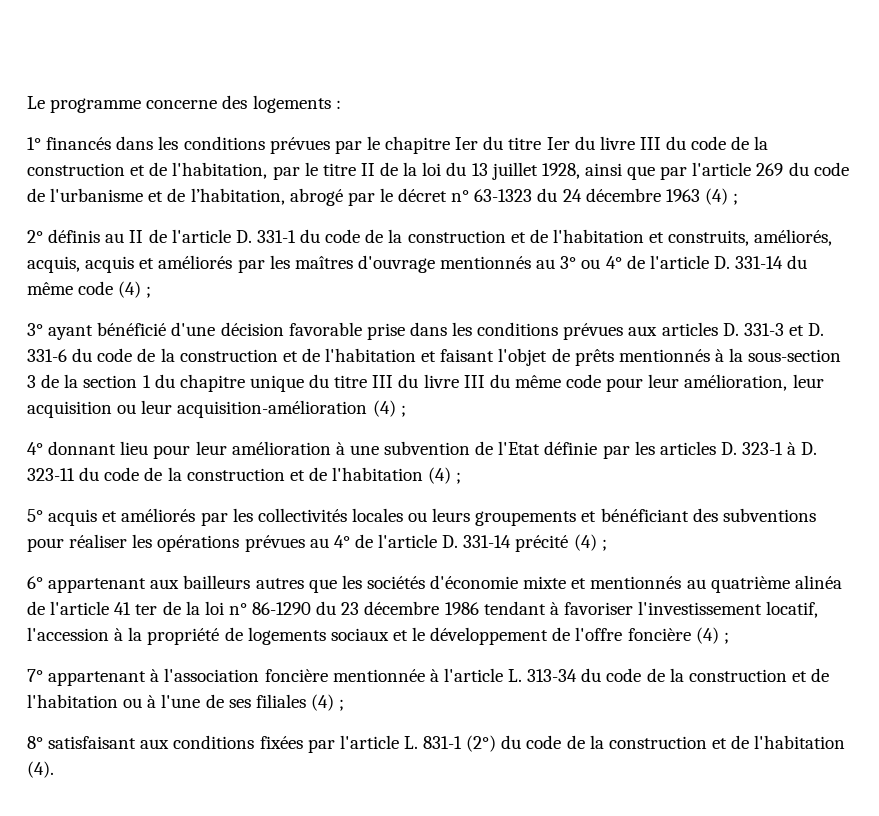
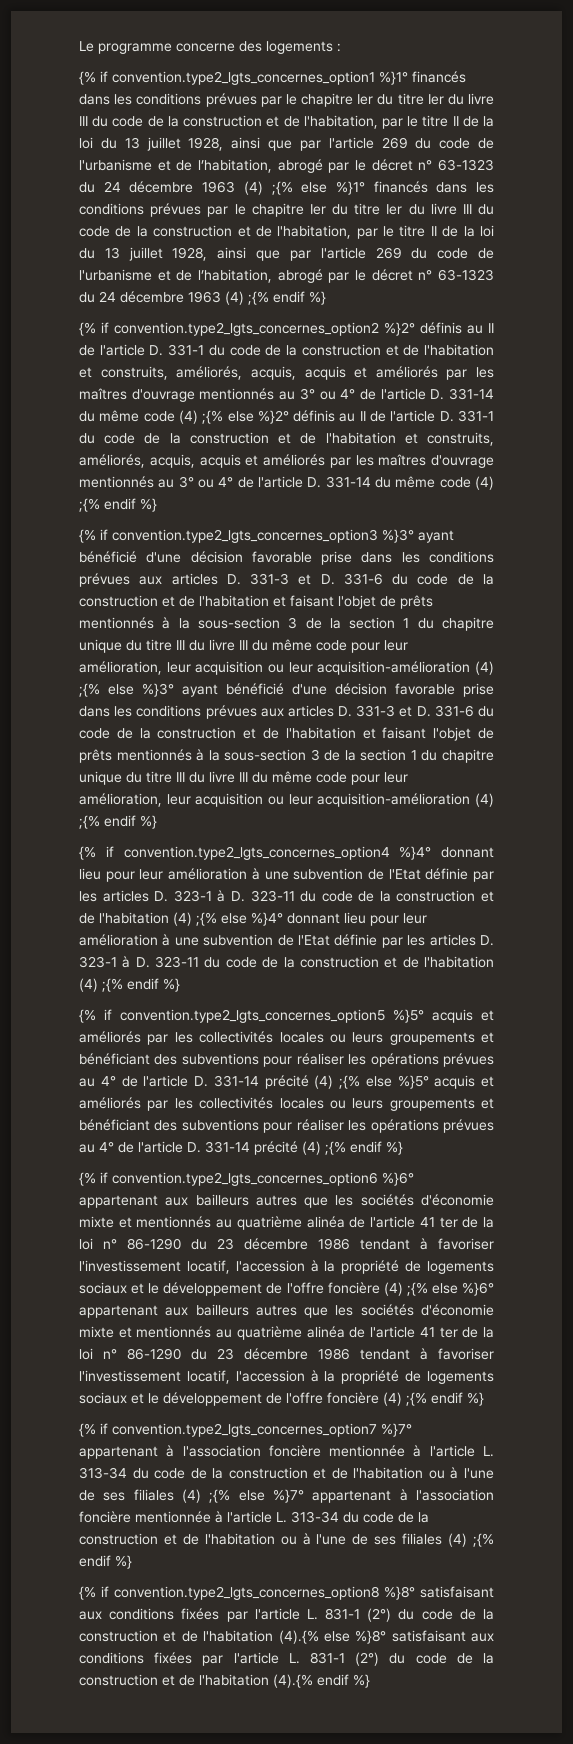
- 1° financés dans les conditions prévues par le chapitre Ier du titre Ier du livre III du code de la construction et de l'habitation, par le titre II de la loi du 13 juillet 1928, ainsi que par l'article 269 du code de l'urbanisme et de l’habitation, abrogé par le décret n° 63-1323 du 24 décembre 1963 (4) ;
- 2° définis au II de l'article D. 331-1 du code de la construction et de l'habitation et construits, améliorés, acquis, acquis et améliorés par les maîtres d'ouvrage mentionnés au 3° ou 4° de l'article D. 331-14 du même code (4) ;
- 3° ayant bénéficié d'une décision favorable prise dans les conditions prévues aux articles D. 331-3 et D. 331-6 du code de la construction et de l'habitation et faisant l'objet de prêts mentionnés à la sous-section 3 de la section 1 du chapitre unique du titre III du livre III du même code pour leur amélioration, leur acquisition ou leur acquisition-amélioration (4) ;
- 4° donnant lieu pour leur amélioration à une subvention de l'Etat définie par les articles D. 323-1 à D. 323-11 du code de la construction et de l'habitation (4) ;
- 5° acquis et améliorés par les collectivités locales ou leurs groupements et bénéficiant des subventions pour réaliser les opérations prévues au 4° de l'article D. 331-14 précité (4) ;
- 6° appartenant aux bailleurs autres que les sociétés d'économie mixte et mentionnés au quatrième alinéa de l'article 41 ter de la loi n° 86-1290 du 23 décembre 1986 tendant à favoriser l'investissement locatif, l'accession à la propriété de logements sociaux et le développement de l'offre foncière (4) ;
- 7° appartenant à l'association foncière mentionnée à l'article L. 313-34 du code de la construction et de l'habitation ou à l'une de ses filiales (4) ;
- 8° satisfaisant aux conditions fixées par l'article L. 831-1 (2°) du code de la construction et de l'habitation (4).
+ {% if convention.type2_lgts_concernes_option1 %}1° financés dans les conditions prévues par le chapitre Ier du titre Ier du livre III du code de la construction et de l'habitation, par le titre II de la loi du 13 juillet 1928, ainsi que par l'article 269 du code de l'urbanisme et de l’habitation, abrogé par le décret n° 63-1323 du 24 décembre 1963 (4) ;{% else %}1° financés dans les conditions prévues par le chapitre Ier du titre Ier du livre III du code de la construction et de l'habitation, par le titre II de la loi du 13 juillet 1928, ainsi que par l'article 269 du code de l'urbanisme et de l’habitation, abrogé par le décret n° 63-1323 du 24 décembre 1963 (4) ;{% endif %}
+ {% if convention.type2_lgts_concernes_option2 %}2° définis au II de l'article D. 331-1 du code de la construction et de l'habitation et construits, améliorés, acquis, acquis et améliorés par les maîtres d'ouvrage mentionnés au 3° ou 4° de l'article D. 331-14 du même code (4) ;{% else %}2° définis au II de l'article D. 331-1 du code de la construction et de l'habitation et construits, améliorés, acquis, acquis et améliorés par les maîtres d'ouvrage mentionnés au 3° ou 4° de l'article D. 331-14 du même code (4) ;{% endif %}
+ {% if convention.type2_lgts_concernes_option3 %}3° ayant bénéficié d'une décision favorable prise dans les conditions prévues aux articles D. 331-3 et D. 331-6 du code de la construction et de l'habitation et faisant l'objet de prêts mentionnés à la sous-section 3 de la section 1 du chapitre unique du titre III du livre III du même code pour leur amélioration, leur acquisition ou leur acquisition-amélioration (4) ;{% else %}3° ayant bénéficié d'une décision favorable prise dans les conditions prévues aux articles D. 331-3 et D. 331-6 du code de la construction et de l'habitation et faisant l'objet de prêts mentionnés à la sous-section 3 de la section 1 du chapitre unique du titre III du livre III du même code pour leur amélioration, leur acquisition ou leur acquisition-amélioration (4) ;{% endif %}
+ {% if convention.type2_lgts_concernes_option4 %}4° donnant lieu pour leur amélioration à une subvention de l'Etat définie par les articles D. 323-1 à D. 323-11 du code de la construction et de l'habitation (4) ;{% else %}4° donnant lieu pour leur amélioration à une subvention de l'Etat définie par les articles D. 323-1 à D. 323-11 du code de la construction et de l'habitation (4) ;{% endif %}
+ {% if convention.type2_lgts_concernes_option5 %}5° acquis et améliorés par les collectivités locales ou leurs groupements et bénéficiant des subventions pour réaliser les opérations prévues au 4° de l'article D. 331-14 précité (4) ;{% else %}5° acquis et améliorés par les collectivités locales ou leurs groupements et bénéficiant des subventions pour réaliser les opérations prévues au 4° de l'article D. 331-14 précité (4) ;{% endif %}
+ {% if convention.type2_lgts_concernes_option6 %}6° appartenant aux bailleurs autres que les sociétés d'économie mixte et mentionnés au quatrième alinéa de l'article 41 ter de la loi n° 86-1290 du 23 décembre 1986 tendant à favoriser l'investissement locatif, l'accession à la propriété de logements sociaux et le développement de l'offre foncière (4) ;{% else %}6° appartenant aux bailleurs autres que les sociétés d'économie mixte et mentionnés au quatrième alinéa de l'article 41 ter de la loi n° 86-1290 du 23 décembre 1986 tendant à favoriser l'investissement locatif, l'accession à la propriété de logements sociaux et le développement de l'offre foncière (4) ;{% endif %}
+ {% if convention.type2_lgts_concernes_option7 %}7° appartenant à l'association foncière mentionnée à l'article L. 313-34 du code de la construction et de l'habitation ou à l'une de ses filiales (4) ;{% else %}7° appartenant à l'association foncière mentionnée à l'article L. 313-34 du code de la construction et de l'habitation ou à l'une de ses filiales (4) ;{% endif %}
+ {% if convention.type2_lgts_concernes_option8 %}8° satisfaisant aux conditions fixées par l'article L. 831-1 (2°) du code de la construction et de l'habitation (4).{% else %}8° satisfaisant aux conditions fixées par l'article L. 831-1 (2°) du code de la construction et de l'habitation (4).{% endif %}

